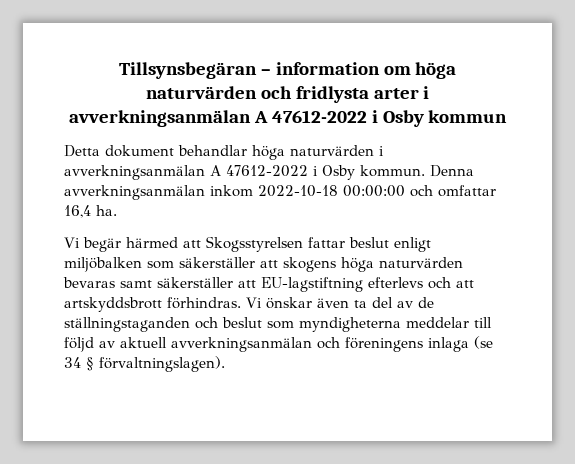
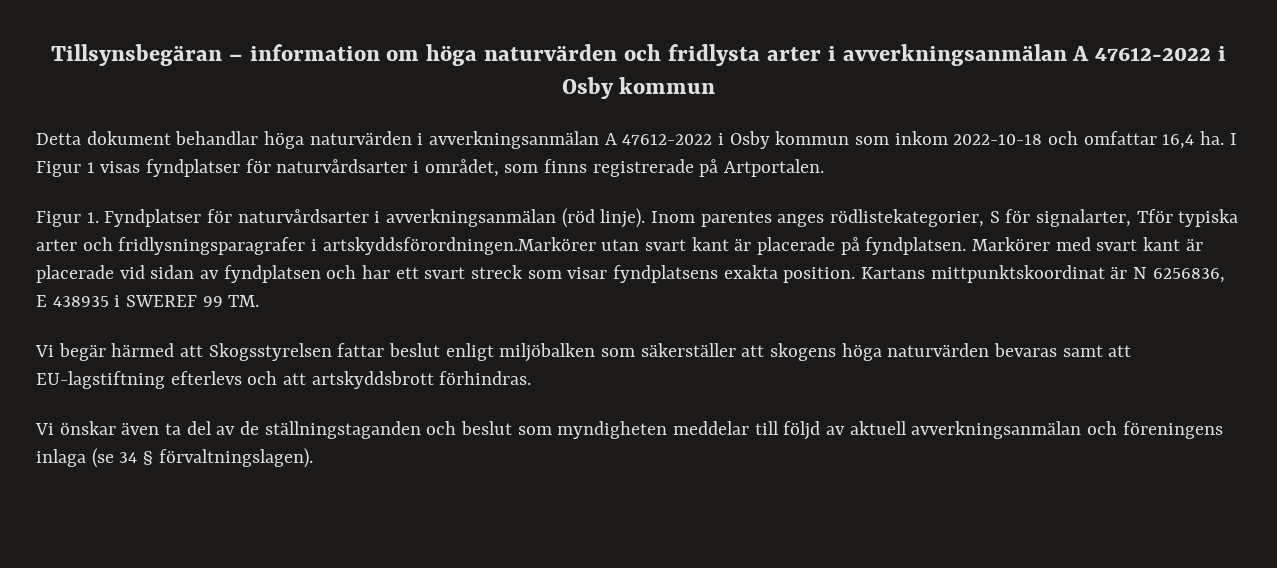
- Detta dokument behandlar höga naturvärden i avverkningsanmälan A 47612-2022 i Osby kommun. Denna avverkningsanmälan inkom 2022-10-18 00:00:00 och omfattar 16,4 ha.
+ Detta dokument behandlar höga naturvärden i avverkningsanmälan A 47612-2022 i Osby kommun som inkom 2022-10-18 och omfattar 16,4 ha. I Figur 1 visas fyndplatser för naturvårdsarter i området, som finns registrerade på Artportalen.
+ Figur 1. Fyndplatser för naturvårdsarter i avverkningsanmälan (röd linje). Inom parentes anges rödlistekategorier, S för signalarter, Tför typiska arter och fridlysningsparagrafer i artskyddsförordningen.Markörer utan svart kant är placerade på fyndplatsen. Markörer med svart kant är placerade vid sidan av fyndplatsen och har ett svart streck som visar fyndplatsens exakta position. Kartans mittpunktskoordinat är N 6256836, E 438935 i SWEREF 99 TM.
- Vi begär härmed att Skogsstyrelsen fattar beslut enligt miljöbalken som säkerställer att skogens höga naturvärden bevaras samt säkerställer att EU-lagstiftning efterlevs och att artskyddsbrott förhindras. Vi önskar även ta del av de ställningstaganden och beslut som myndigheterna meddelar till följd av aktuell avverkningsanmälan och föreningens inlaga (se 34 § förvaltningslagen).
+ Vi begär härmed att Skogsstyrelsen fattar beslut enligt miljöbalken som säkerställer att skogens höga naturvärden bevaras samt att EU-lagstiftning efterlevs och att artskyddsbrott förhindras.
+ Vi önskar även ta del av de ställningstaganden och beslut som myndigheten meddelar till följd av aktuell avverkningsanmälan och föreningens inlaga (se 34 § förvaltningslagen).

